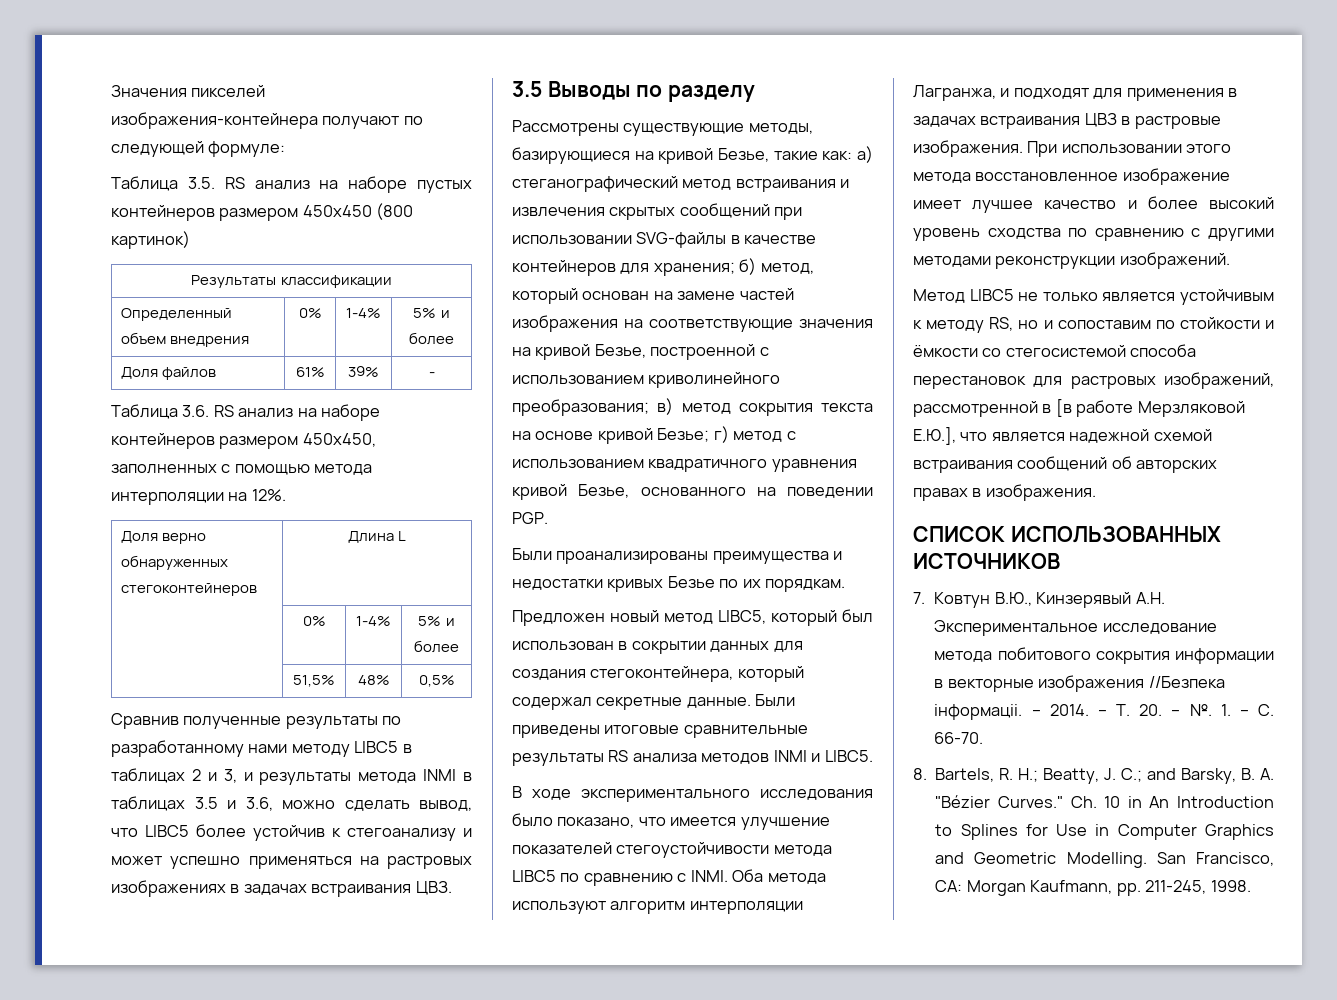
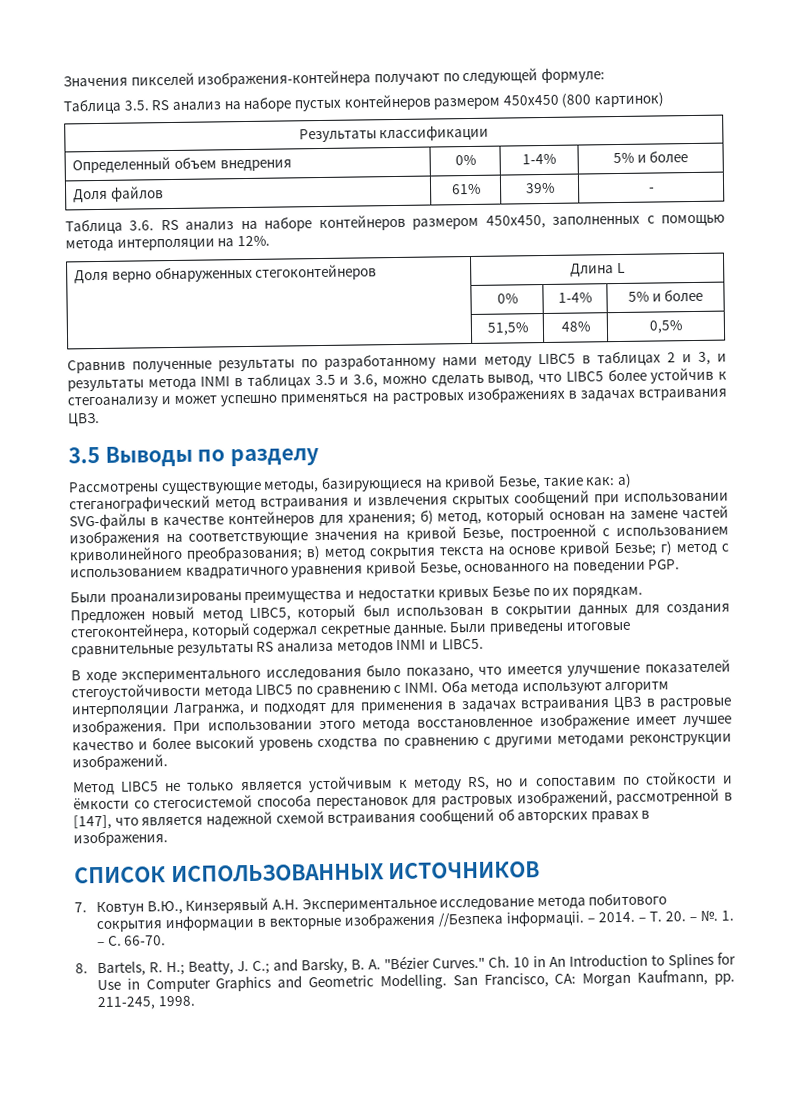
- Метод LIBC5 не только является устойчивым к методу RS, но и сопоставим по стойкости и ёмкости со стегосистемой способа перестановок для растровых изображений, рассмотренной в [в работе Мерзляковой Е.Ю.], что является надежной схемой встраивания сообщений об авторских правах в изображения.
+ Метод LIBC5 не только является устойчивым к методу RS, но и сопоставим по стойкости и ёмкости со стегосистемой способа перестановок для растровых изображений, рассмотренной в [147], что является надежной схемой встраивания сообщений об авторских правах в изображения.

